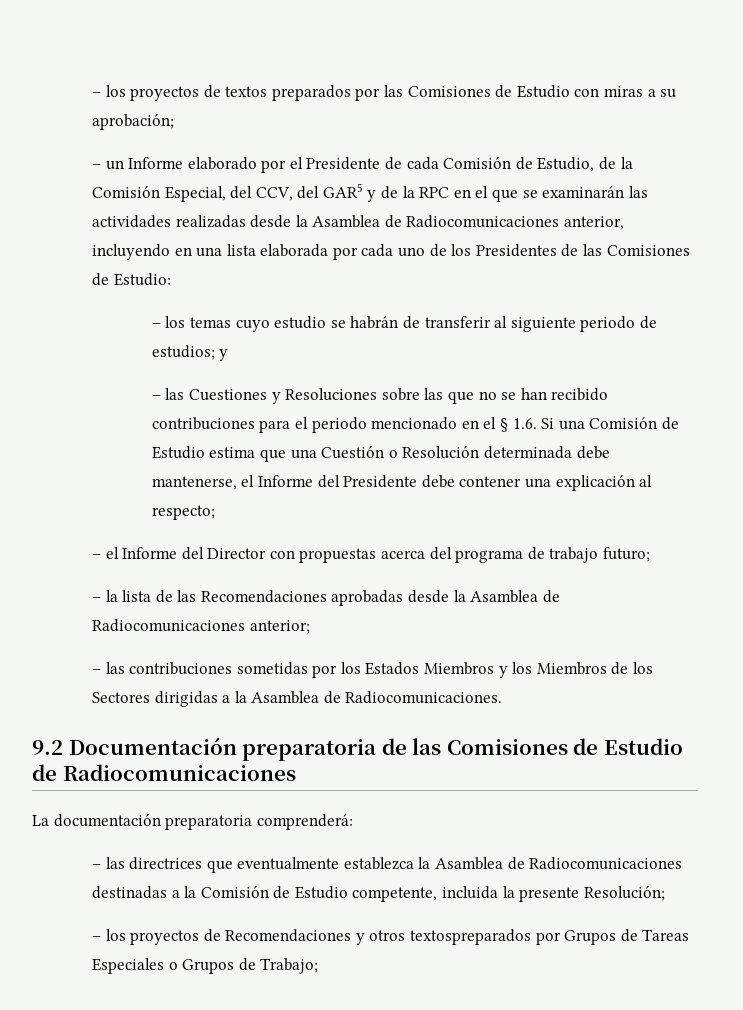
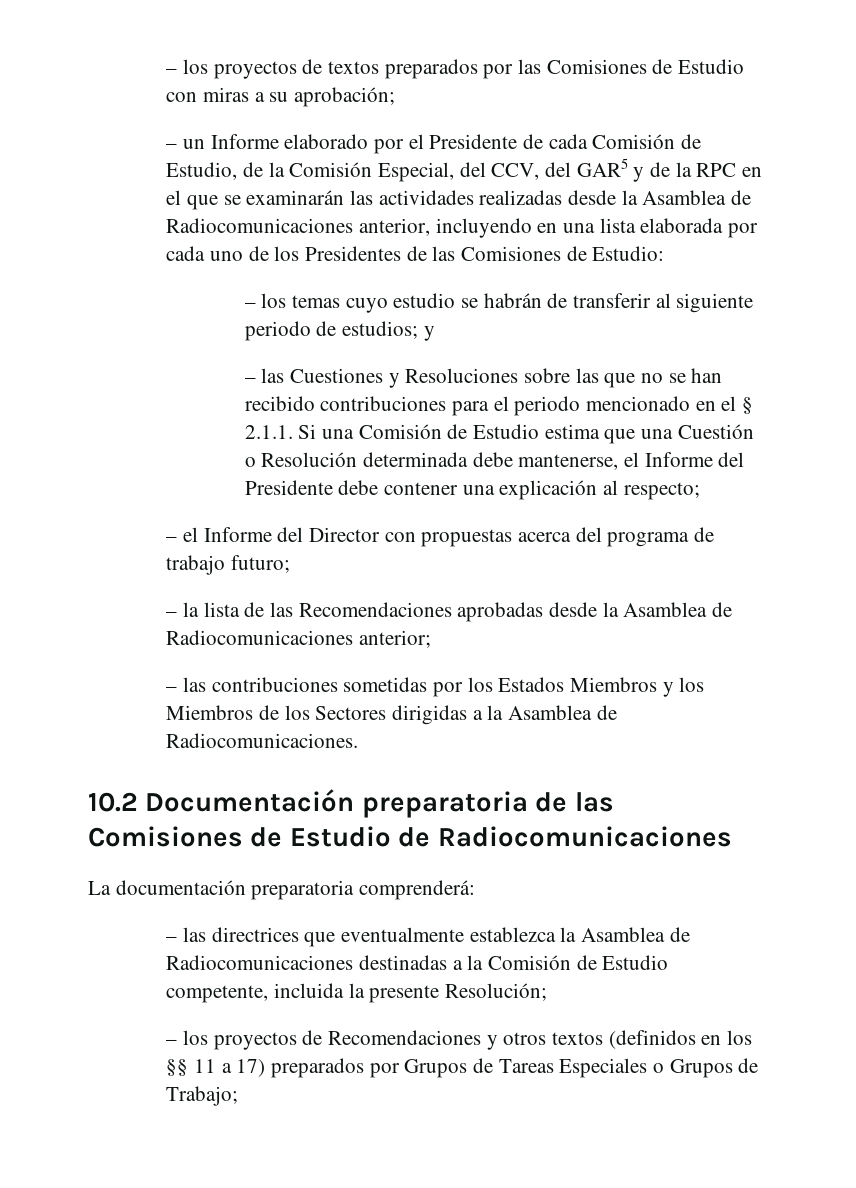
- – las Cuestiones y Resoluciones sobre las que no se han recibido contribuciones para el periodo mencionado en el § 1.6. Si una Comisión de Estudio estima que una Cuestión o Resolución determinada debe mantenerse, el Informe del Presidente debe contener una explicación al respecto;
+ – las Cuestiones y Resoluciones sobre las que no se han recibido contribuciones para el periodo mencionado en el § 2.1.1. Si una Comisión de Estudio estima que una Cuestión o Resolución determinada debe mantenerse, el Informe del Presidente debe contener una explicación al respecto;
- 9.2 Documentación preparatoria de las Comisiones de Estudio de Radiocomunicaciones
+ 10.2 Documentación preparatoria de las Comisiones de Estudio de Radiocomunicaciones
- – los proyectos de Recomendaciones y otros textospreparados por Grupos de Tareas Especiales o Grupos de Trabajo;
+ – los proyectos de Recomendaciones y otros textos (definidos en los §§ 11 a 17) preparados por Grupos de Tareas Especiales o Grupos de Trabajo;

